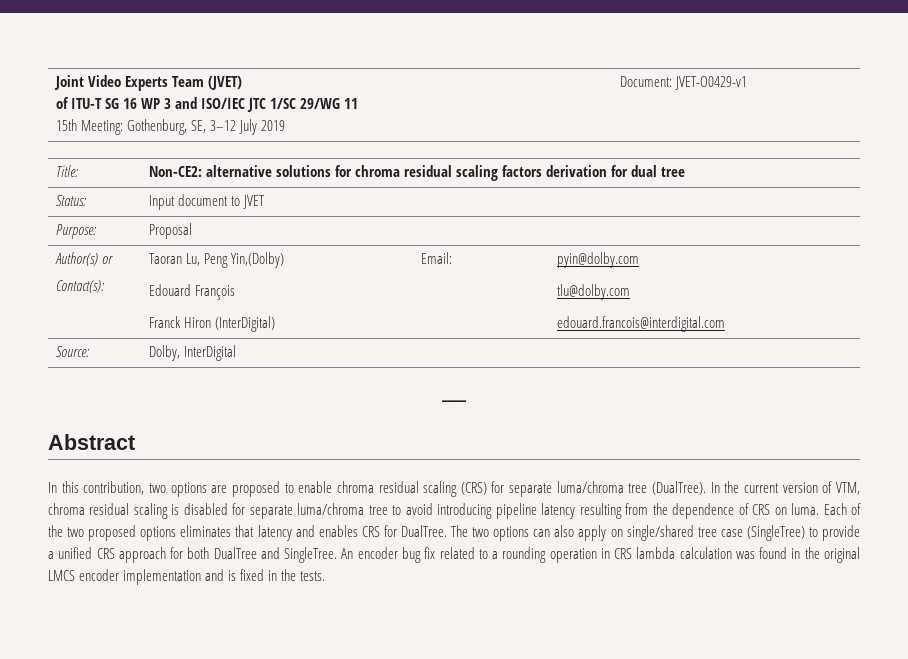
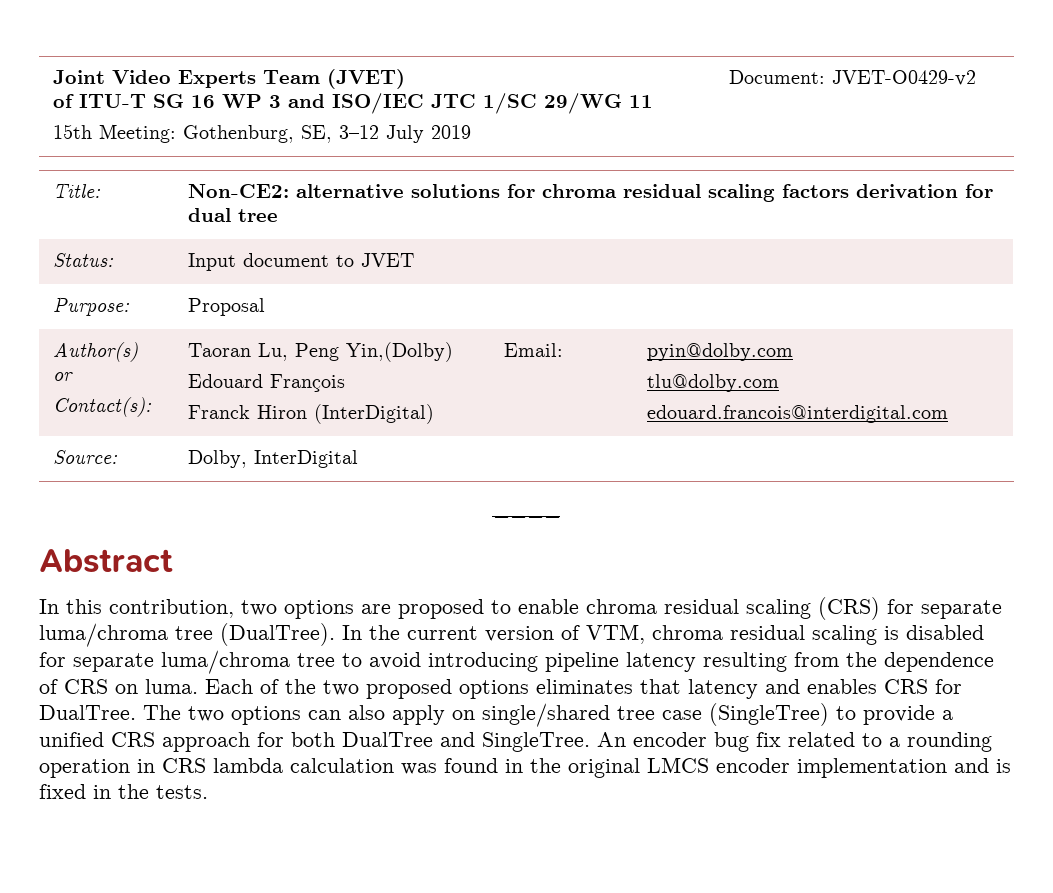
  Joint Video Experts Team (JVET)
  of ITU-T SG 16 WP 3 and ISO/IEC JTC 1/SC 29/WG 11
- 15th Meeting: Gothenburg, SE, 3–12 July 2019 | Document: JVET-O0429-v1
+ 15th Meeting: Gothenburg, SE, 3–12 July 2019 | Document: JVET-O0429-v2

